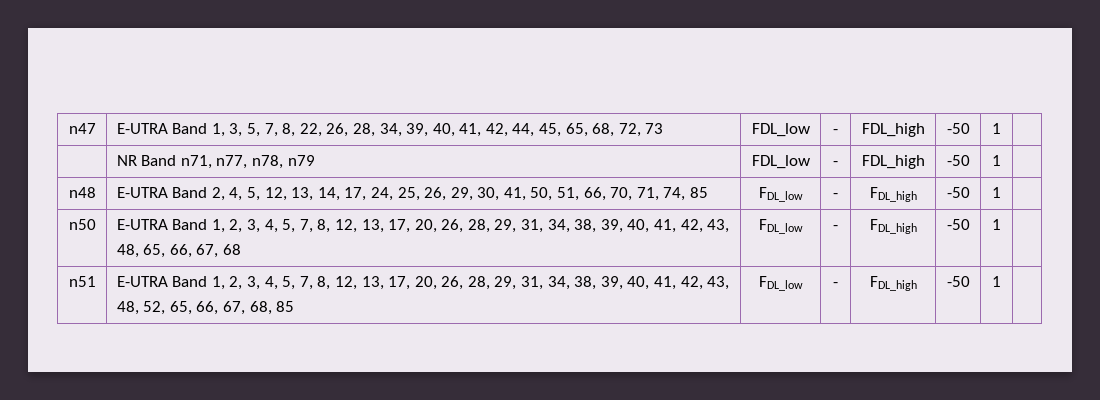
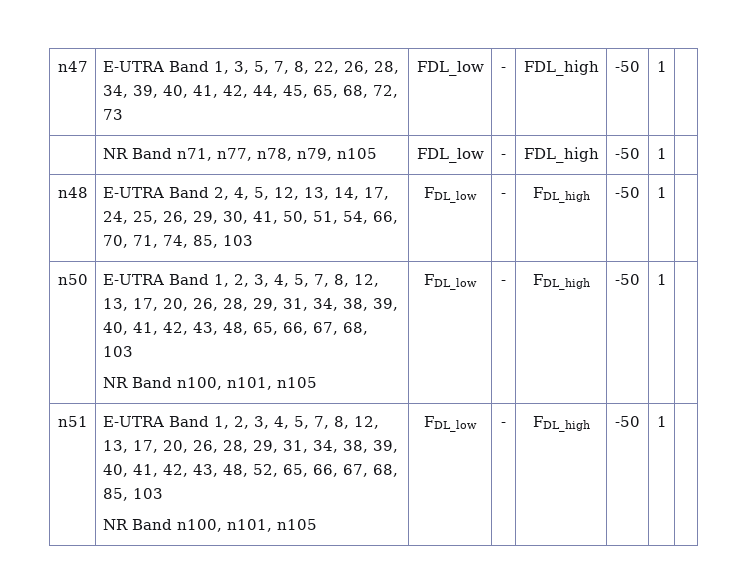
- | NR Band n71, n77, n78, n79 | FDL_low | - | FDL_high | -50 | 1 |
+ | NR Band n71, n77, n78, n79, n105 | FDL_low | - | FDL_high | -50 | 1 |
- n48 | E-UTRA Band 2, 4, 5, 12, 13, 14, 17, 24, 25, 26, 29, 30, 41, 50, 51, 66, 70, 71, 74, 85 | FDL_low | - | FDL_high | -50 | 1 |
+ n48 | E-UTRA Band 2, 4, 5, 12, 13, 14, 17, 24, 25, 26, 29, 30, 41, 50, 51, 54, 66, 70, 71, 74, 85, 103 | FDL_low | - | FDL_high | -50 | 1 |
- E-UTRA Band 1, 2, 3, 4, 5, 7, 8, 12, 13, 17, 20, 26, 28, 29, 31, 34, 38, 39, 40, 41, 42, 43, 48, 65, 66, 67, 68
+ E-UTRA Band 1, 2, 3, 4, 5, 7, 8, 12, 13, 17, 20, 26, 28, 29, 31, 34, 38, 39, 40, 41, 42, 43, 48, 65, 66, 67, 68, 103
+ NR Band n100, n101, n105
- E-UTRA Band 1, 2, 3, 4, 5, 7, 8, 12, 13, 17, 20, 26, 28, 29, 31, 34, 38, 39, 40, 41, 42, 43, 48, 52, 65, 66, 67, 68, 85
+ E-UTRA Band 1, 2, 3, 4, 5, 7, 8, 12, 13, 17, 20, 26, 28, 29, 31, 34, 38, 39, 40, 41, 42, 43, 48, 52, 65, 66, 67, 68, 85, 103
+ NR Band n100, n101, n105

